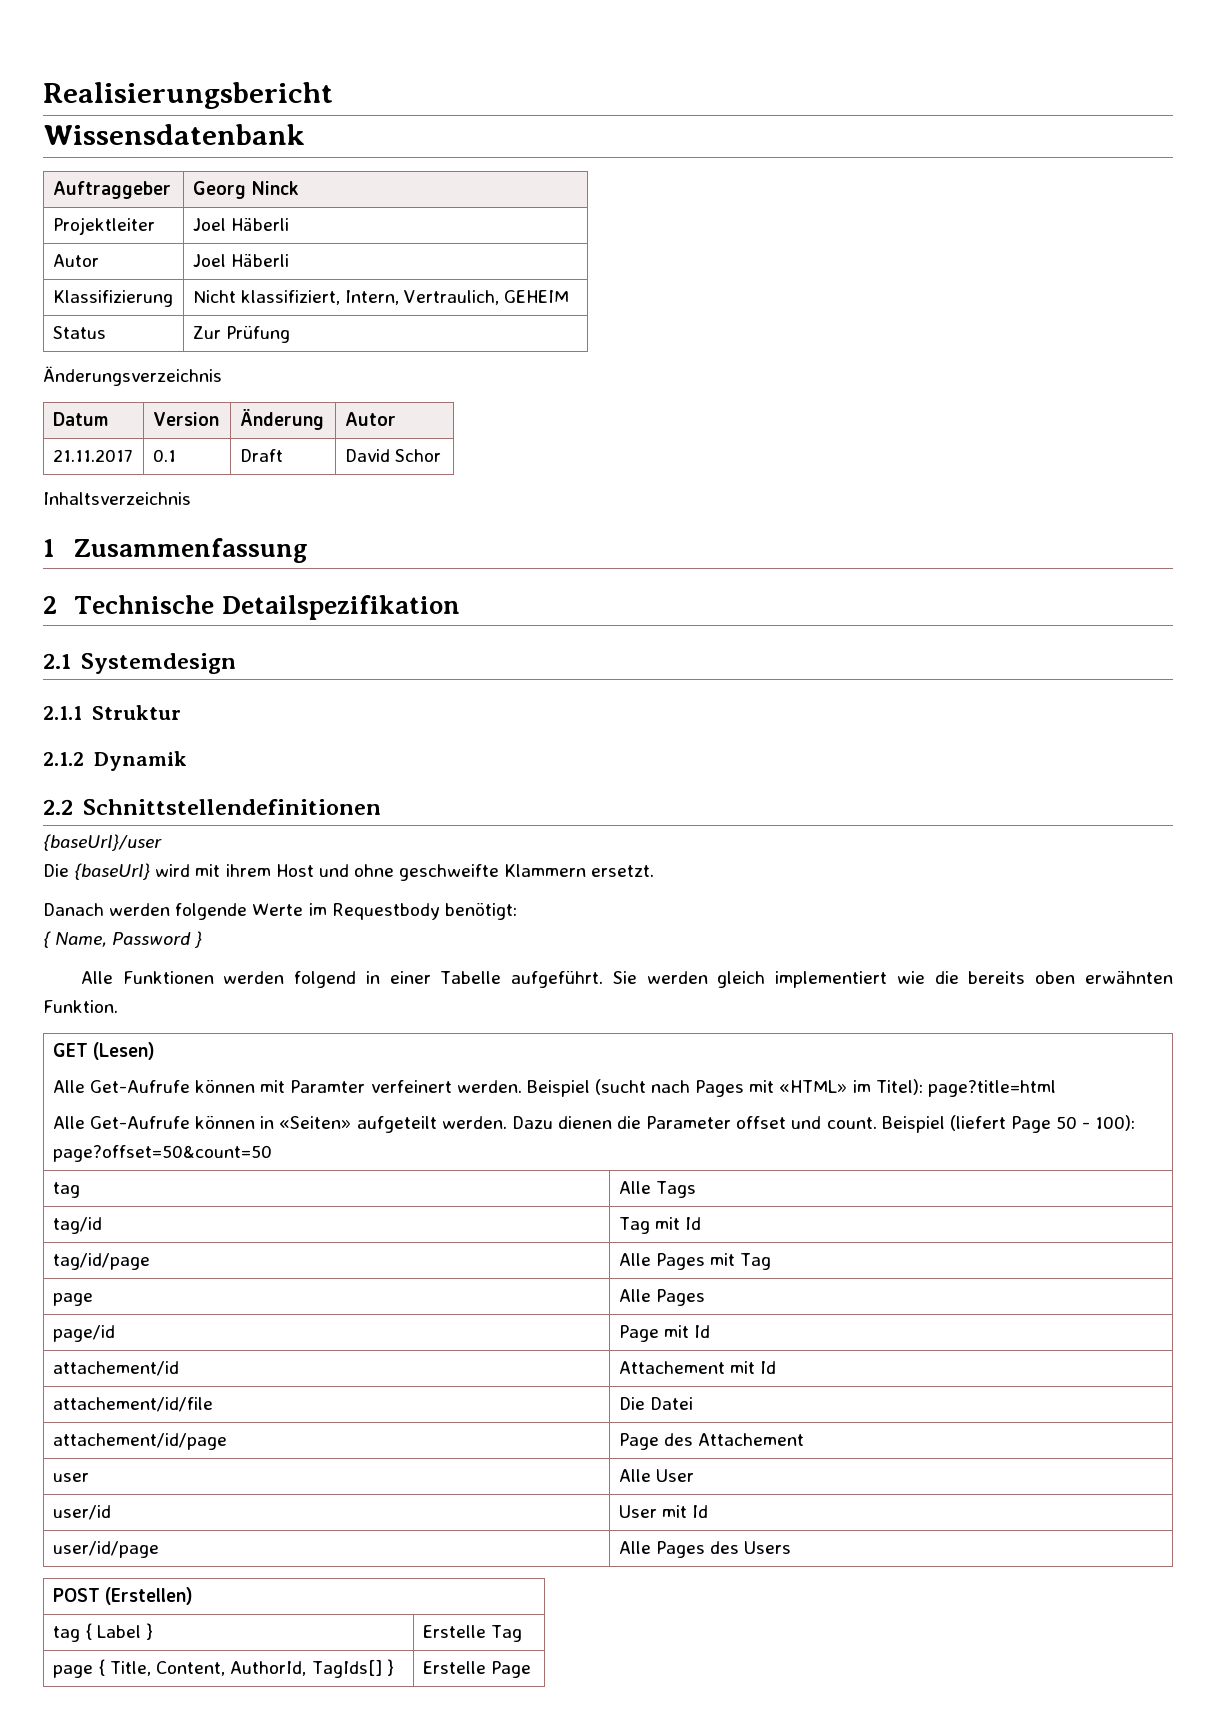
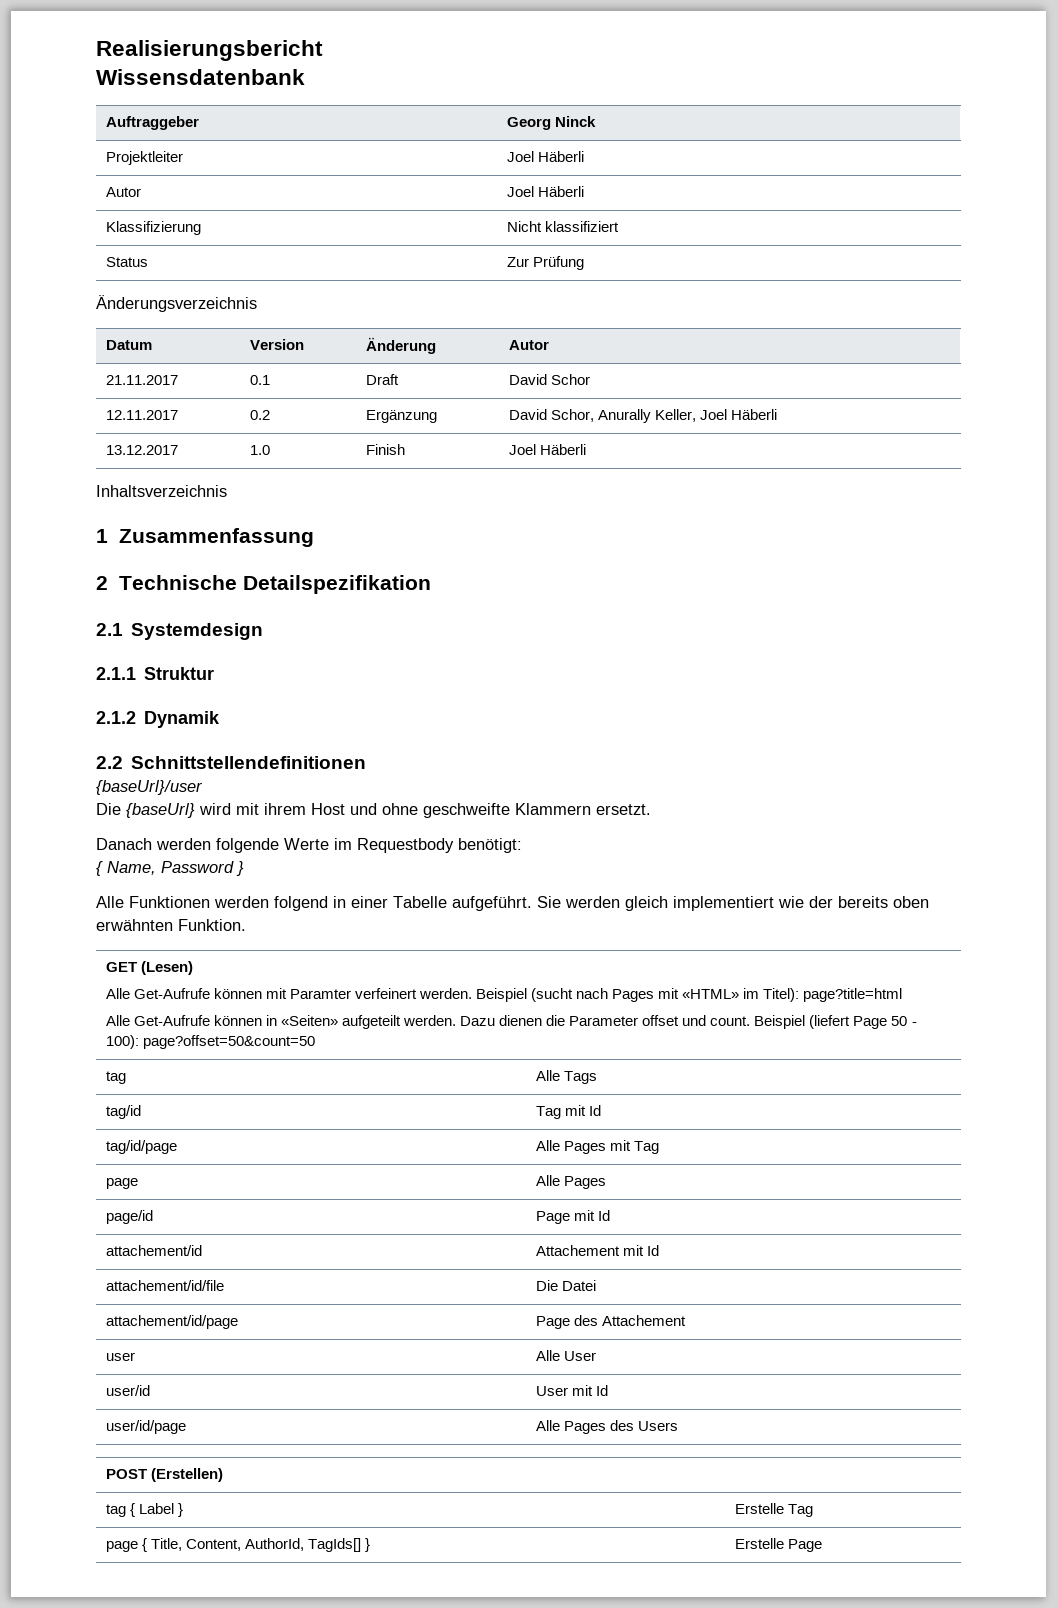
- Klassifizierung | Nicht klassifiziert, Intern, Vertraulich, GEHEIM
+ Klassifizierung | Nicht klassifiziert
+ 12.11.2017 | 0.2 | Ergänzung | David Schor, Anurally Keller, Joel Häberli
+ 13.12.2017 | 1.0 | Finish | Joel Häberli
- Sie werden gleich implementiert wie die bereits oben erwähnten Funktion.
+ Sie werden gleich implementiert wie der bereits oben erwähnten Funktion.

